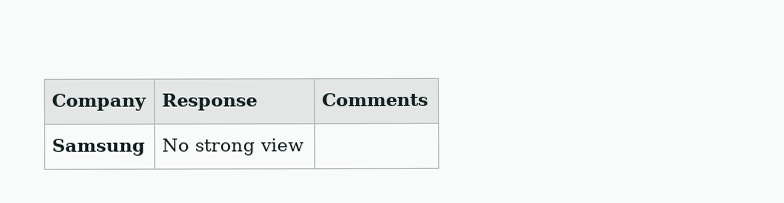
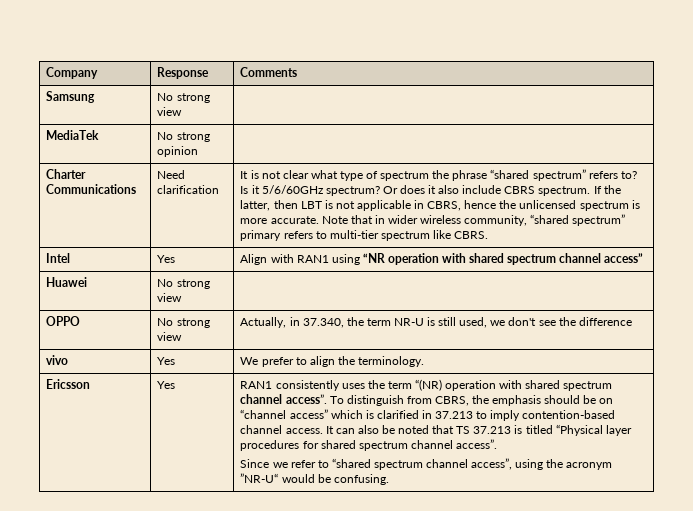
+ MediaTek | No strong opinion |
+ Charter Communications | Need clarification | It is not clear what type of spectrum the phrase “shared spectrum” refers to? Is it 5/6/60GHz spectrum? Or does it also include CBRS spectrum. If the latter, then LBT is not applicable in CBRS, hence the unlicensed spectrum is more accurate. Note that in wider wireless community, “shared spectrum” primary refers to multi-tier spectrum like CBRS.
+ Intel | Yes | Align with RAN1 using “NR operation with shared spectrum channel access”
+ Huawei | No strong view |
+ OPPO | No strong view | Actually, in 37.340, the term NR-U is still used, we don't see the difference
+ vivo | Yes | We prefer to align the terminology.
+ Ericsson | Yes | RAN1 consistently uses the term “(NR) operation with shared spectrum channel access”. To distinguish from CBRS, the emphasis should be on “channel access” which is clarified in 37.213 to imply contention-based channel access. It can also be noted that TS 37.213 is titled “Physical layer procedures for shared spectrum channel access”.
+ Since we refer to “shared spectrum channel access”, using the acronym ”NR-U“ would be confusing.

